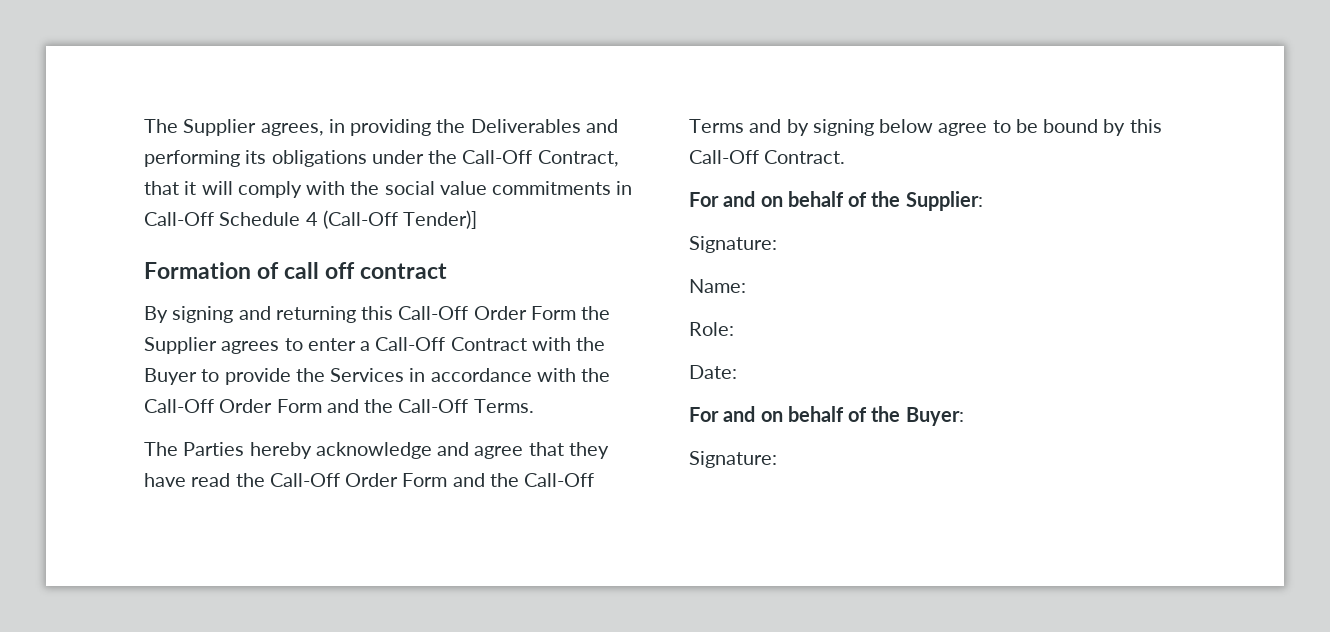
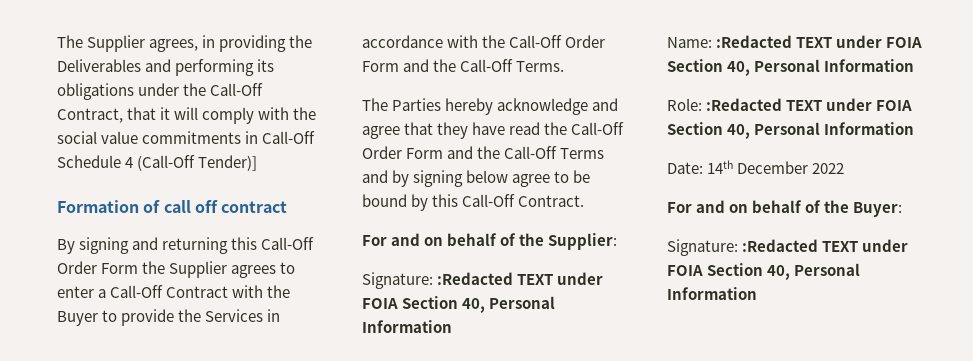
  For and on behalf of the Supplier:
- Signature:
- Name:
- Role:
- Date:
+ Signature: :Redacted TEXT under FOIA Section 40, Personal Information
+ Name: :Redacted TEXT under FOIA Section 40, Personal Information
+ Role: :Redacted TEXT under FOIA Section 40, Personal Information
+ Date: 14th December 2022
  For and on behalf of the Buyer:
- Signature:
+ Signature: :Redacted TEXT under FOIA Section 40, Personal Information

